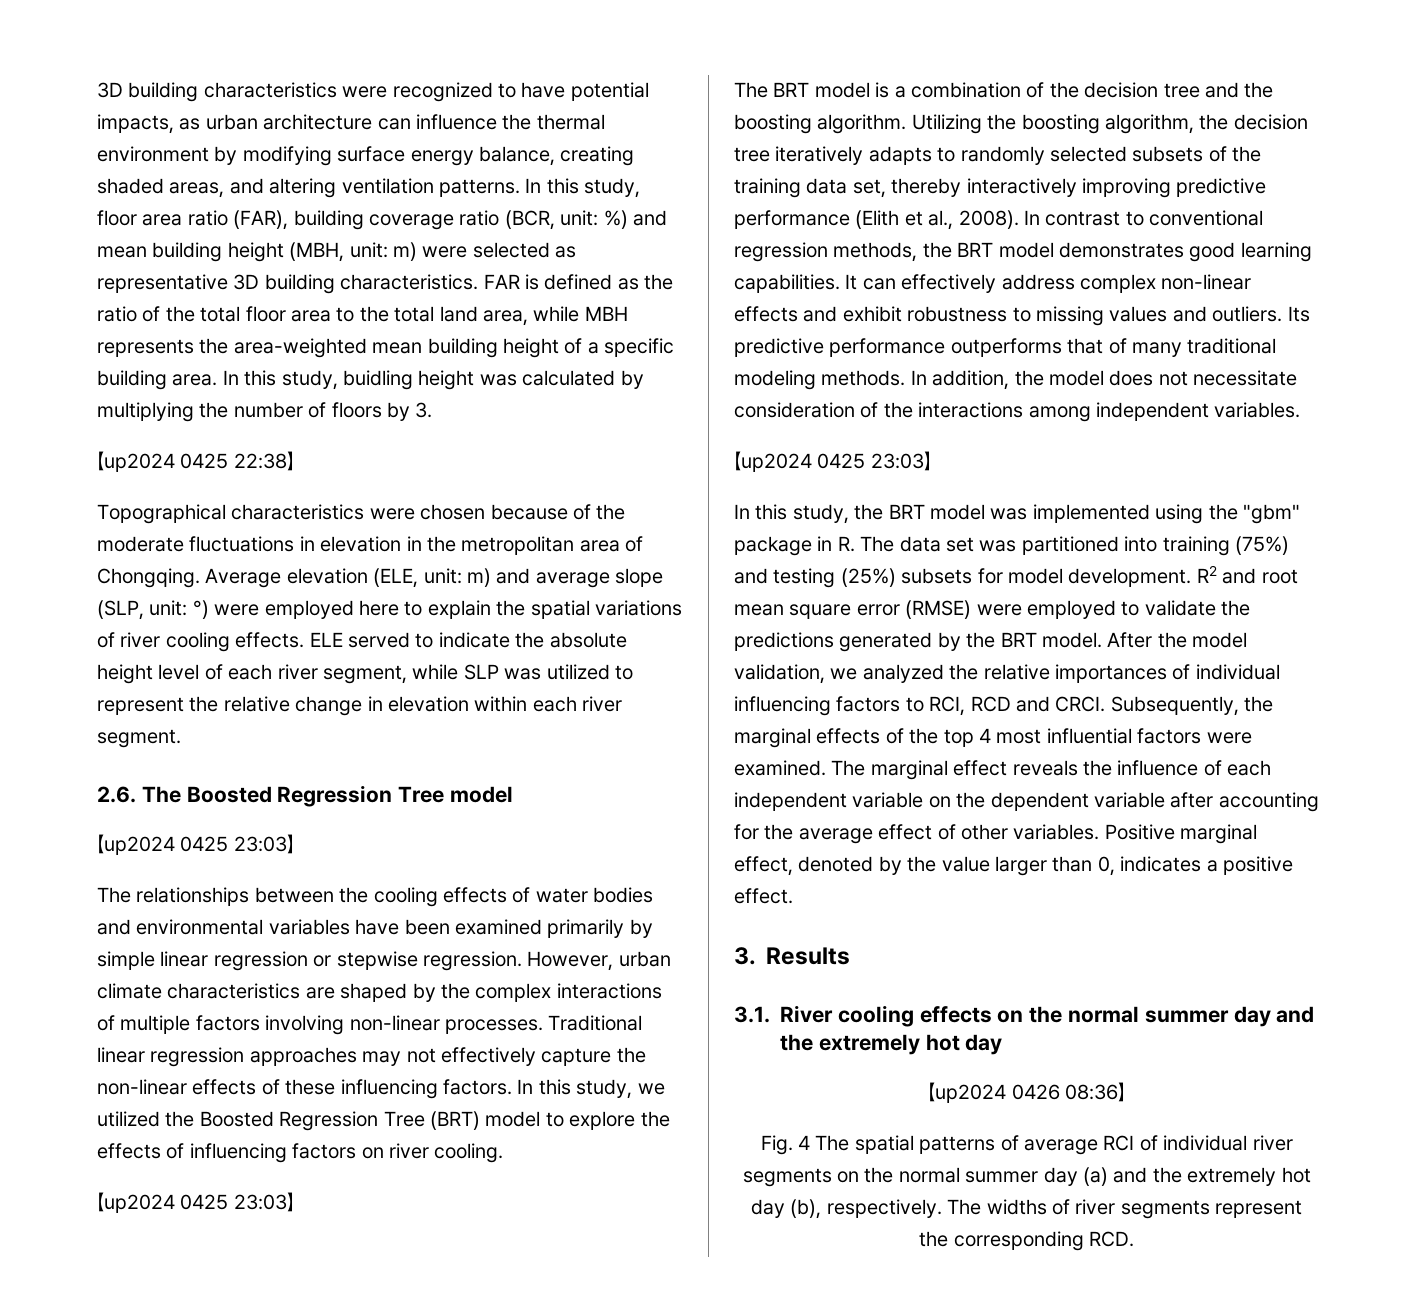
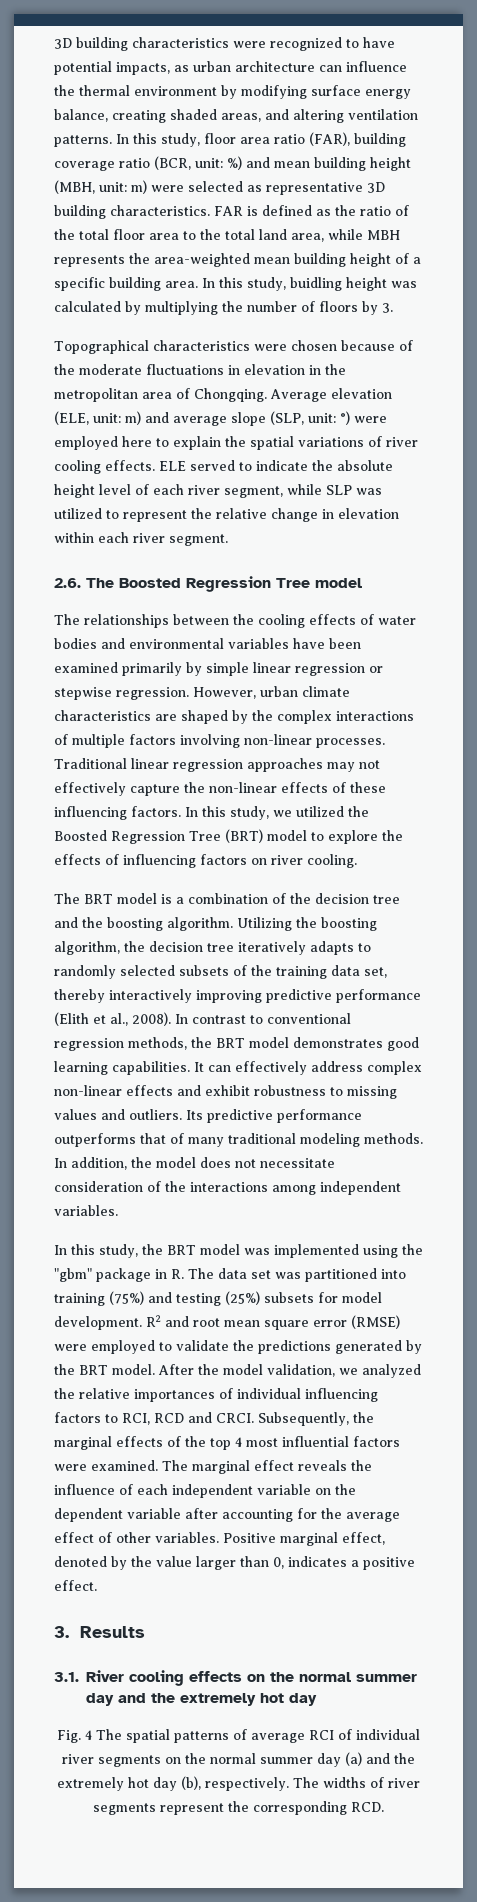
- 【up2024 0425 22:38】
  2.6. The Boosted Regression Tree model
- 【up2024 0425 23:03】
  In this study, we utilized the Boosted Regression Tree (BRT) model to explore the effects of influencing factors on river cooling.
- 【up2024 0425 23:03】
  In addition, the model does not necessitate consideration of the interactions among independent variables.
- 【up2024 0425 23:03】
- 【up2024 0426 08:36】

